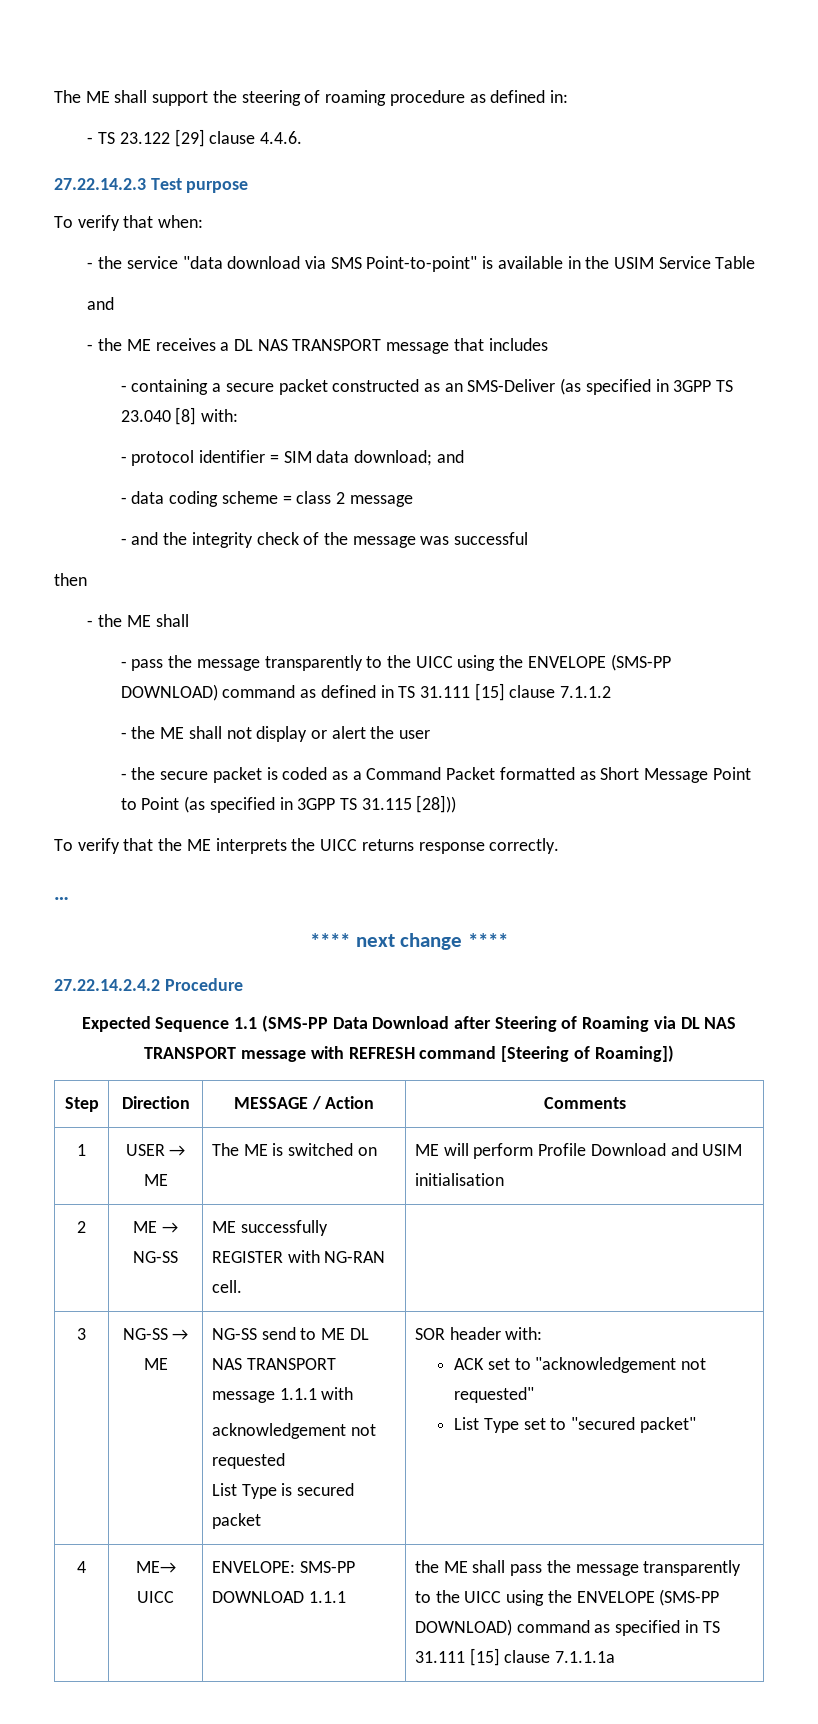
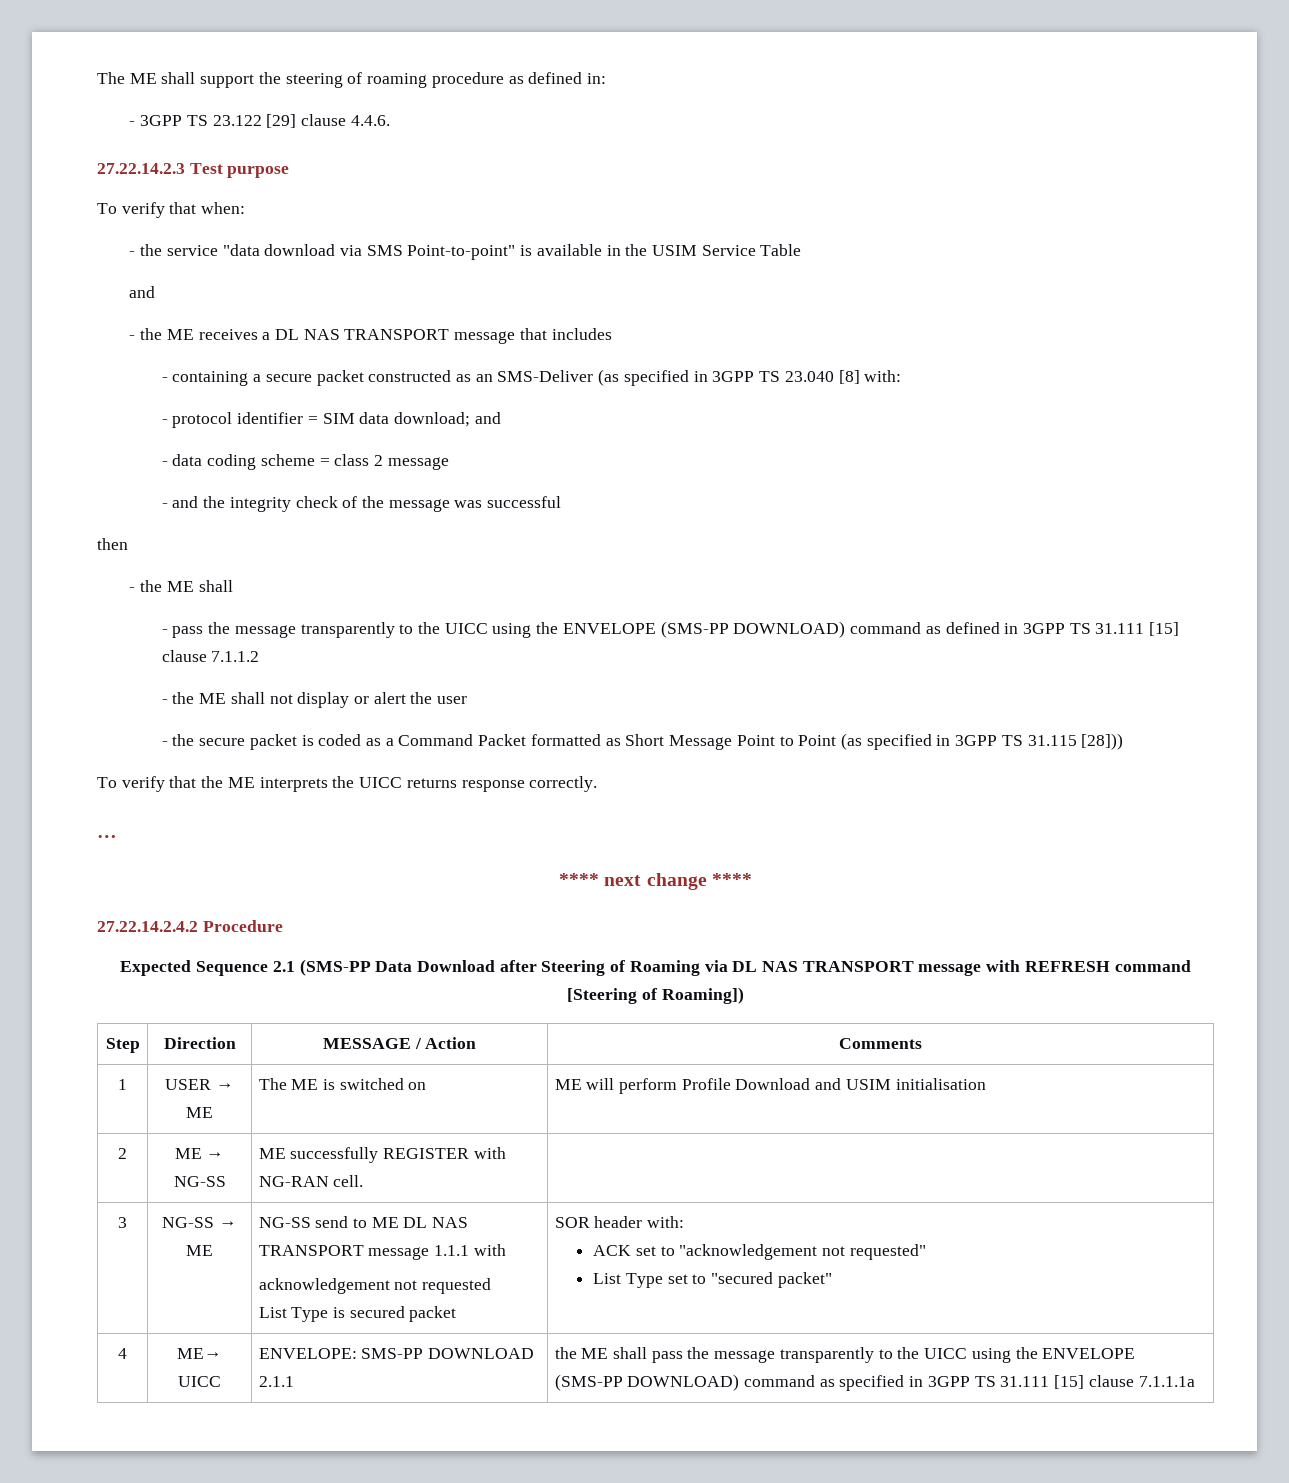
- - TS 23.122 [29] clause 4.4.6.
+ - 3GPP TS 23.122 [29] clause 4.4.6.
- - pass the message transparently to the UICC using the ENVELOPE (SMS-PP DOWNLOAD) command as defined in TS 31.111 [15] clause 7.1.1.2
+ - pass the message transparently to the UICC using the ENVELOPE (SMS-PP DOWNLOAD) command as defined in 3GPP TS 31.111 [15] clause 7.1.1.2
- Expected Sequence 1.1 (SMS-PP Data Download after Steering of Roaming via DL NAS TRANSPORT message with REFRESH command [Steering of Roaming])
+ Expected Sequence 2.1 (SMS-PP Data Download after Steering of Roaming via DL NAS TRANSPORT message with REFRESH command [Steering of Roaming])
- 4 | ME→ UICC | ENVELOPE: SMS-PP DOWNLOAD 1.1.1 | the ME shall pass the message transparently to the UICC using the ENVELOPE (SMS-PP DOWNLOAD) command as specified in TS 31.111 [15] clause 7.1.1.1a
+ 4 | ME→ UICC | ENVELOPE: SMS-PP DOWNLOAD 2.1.1 | the ME shall pass the message transparently to the UICC using the ENVELOPE (SMS-PP DOWNLOAD) command as specified in 3GPP TS 31.111 [15] clause 7.1.1.1a

